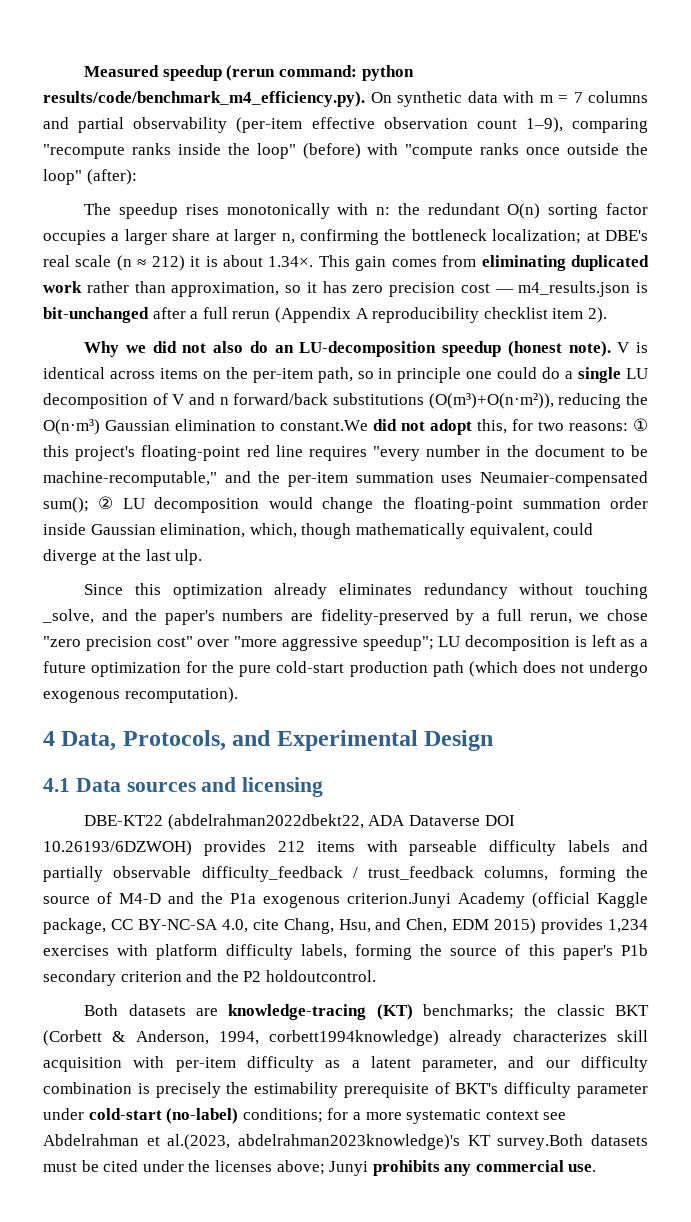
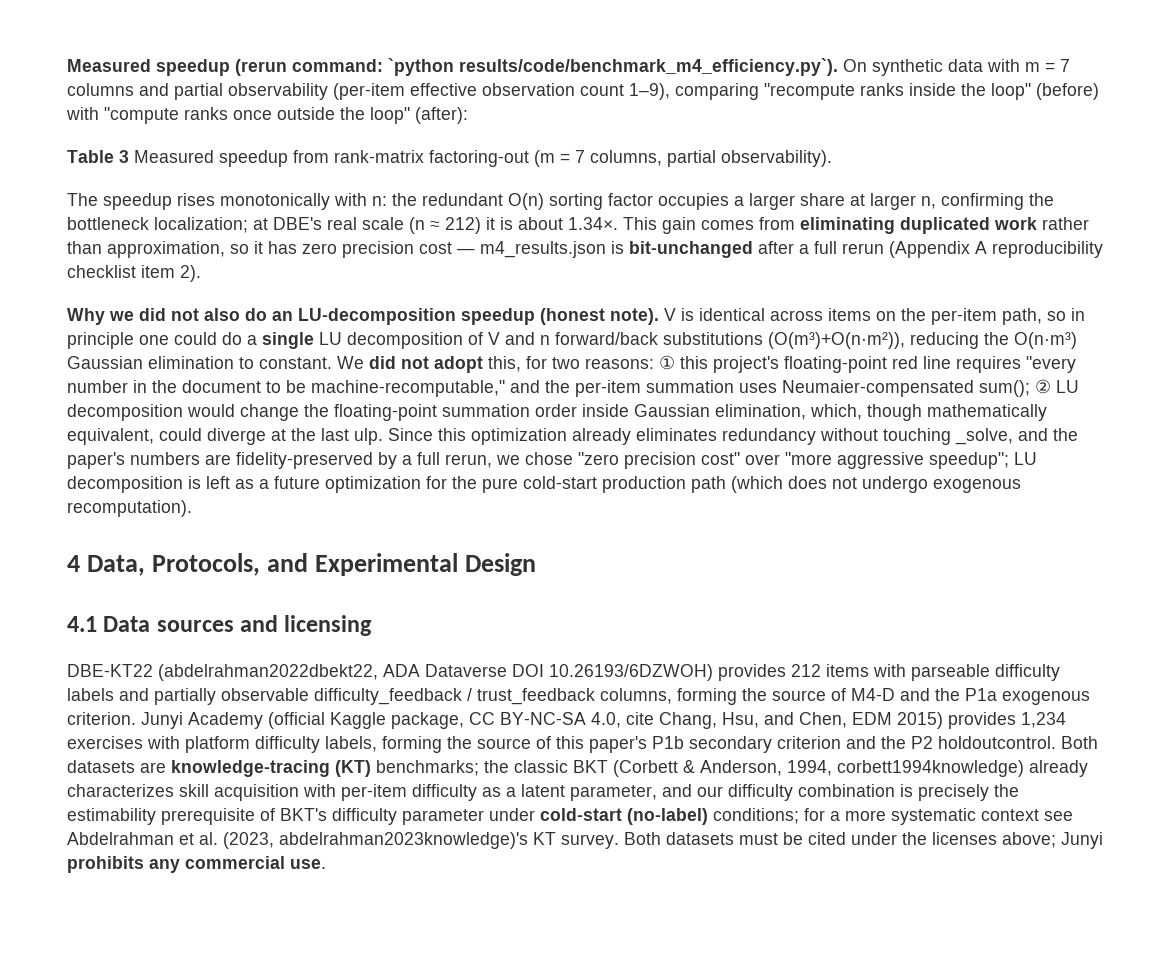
- Measured speedup (rerun command: python results/code/benchmark_m4_efficiency.py). On synthetic data with m = 7 columns and partial observability (per-item effective observation count 1–9), comparing "recompute ranks inside the loop" (before) with "compute ranks once outside the loop" (after):
+ Measured speedup (rerun command: `python results/code/benchmark_m4_efficiency.py`). On synthetic data with m = 7 columns and partial observability (per-item effective observation count 1–9), comparing "recompute ranks inside the loop" (before) with "compute ranks once outside the loop" (after):
+ Table 3 Measured speedup from rank-matrix factoring-out (m = 7 columns, partial observability).
- V is identical across items on the per-item path, so in principle one could do a single LU decomposition of V and n forward/back substitutions (O(m³)+O(n·m²)), reducing the O(n·m³) Gaussian elimination to constant.We did not adopt this, for two reasons:
+ V is identical across items on the per-item path, so in principle one could do a single LU decomposition of V and n forward/back substitutions (O(m³)+O(n·m²)), reducing the O(n·m³) Gaussian elimination to constant. We did not adopt this, for two reasons:
- ② LU decomposition would change the floating-point summation order inside Gaussian elimination, which, though mathematically equivalent, could diverge at the last ulp.
- Since this optimization already eliminates redundancy without touching _solve, and the paper's numbers are fidelity-preserved by a full rerun, we chose "zero precision cost" over "more aggressive speedup";
+ ② LU decomposition would change the floating-point summation order inside Gaussian elimination, which, though mathematically equivalent, could diverge at the last ulp. Since this optimization already eliminates redundancy without touching _solve, and the paper's numbers are fidelity-preserved by a full rerun, we chose "zero precision cost" over "more aggressive speedup";
- DBE-KT22 (abdelrahman2022dbekt22, ADA Dataverse DOI 10.26193/6DZWOH) provides 212 items with parseable difficulty labels and partially observable difficulty_feedback / trust_feedback columns, forming the source of M4-D and the P1a exogenous criterion.Junyi Academy (official Kaggle package, CC BY-NC-SA 4.0, cite Chang, Hsu, and Chen, EDM 2015) provides 1,234 exercises with platform difficulty labels, forming the source of this paper's P1b secondary criterion and the P2 holdoutcontrol.
- Both datasets are knowledge-tracing (KT) benchmarks;
+ DBE-KT22 (abdelrahman2022dbekt22, ADA Dataverse DOI 10.26193/6DZWOH) provides 212 items with parseable difficulty labels and partially observable difficulty_feedback / trust_feedback columns, forming the source of M4-D and the P1a exogenous criterion. Junyi Academy (official Kaggle package, CC BY-NC-SA 4.0, cite Chang, Hsu, and Chen, EDM 2015) provides 1,234 exercises with platform difficulty labels, forming the source of this paper's P1b secondary criterion and the P2 holdoutcontrol. Both datasets are knowledge-tracing (KT) benchmarks;
- for a more systematic context see Abdelrahman et al.(2023, abdelrahman2023knowledge)'s KT survey.Both datasets must be cited under the licenses above;
+ for a more systematic context see Abdelrahman et al. (2023, abdelrahman2023knowledge)'s KT survey. Both datasets must be cited under the licenses above;

